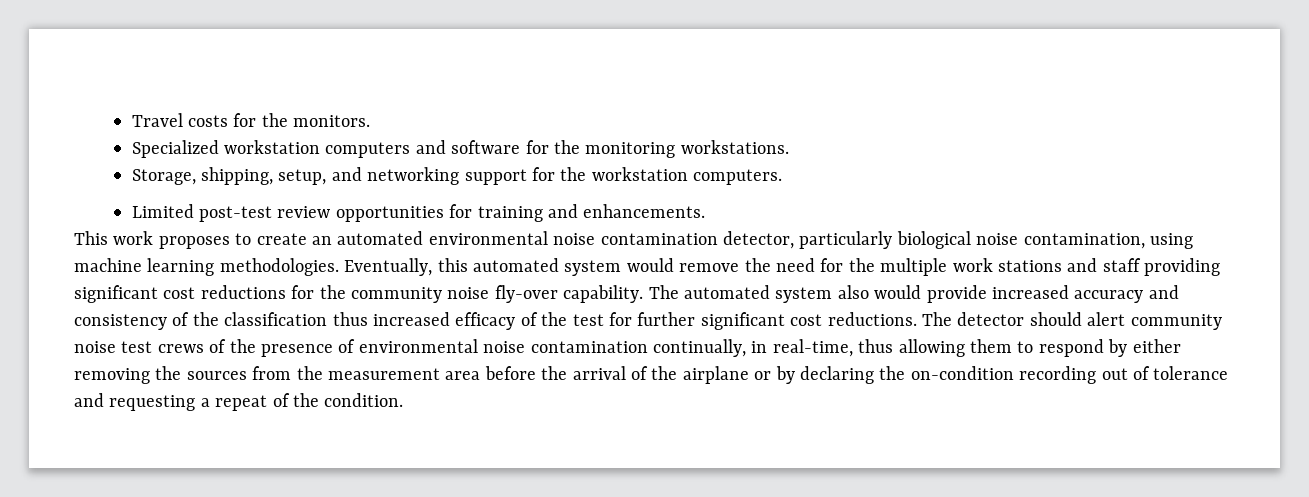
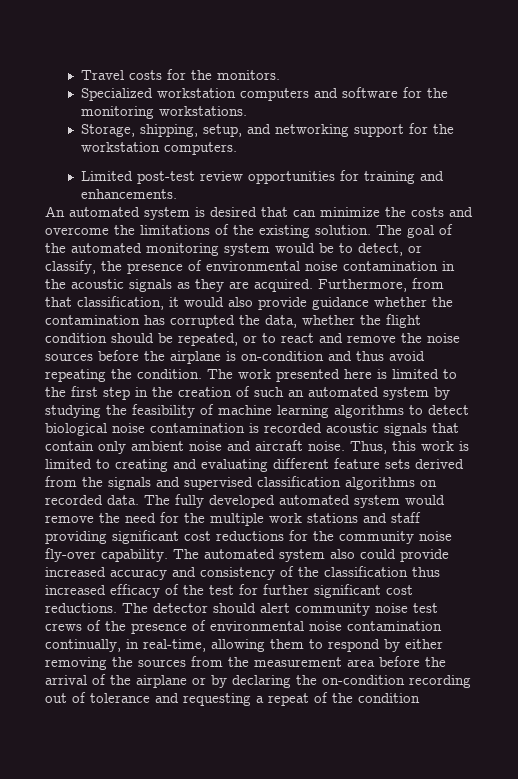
- This work proposes to create an automated environmental noise contamination detector, particularly biological noise contamination, using machine learning methodologies. Eventually, this automated system would remove the need for the multiple work stations and staff providing significant cost reductions for the community noise fly-over capability.
+ An automated system is desired that can minimize the costs and overcome the limitations of the existing solution. The goal of the automated monitoring system would be to detect, or classify, the presence of environmental noise contamination in the acoustic signals as they are acquired. Furthermore, from that classification, it would also provide guidance whether the contamination has corrupted the data, whether the flight condition should be repeated, or to react and remove the noise sources before the airplane is on-condition and thus avoid repeating the condition. The work presented here is limited to the first step in the creation of such an automated system by studying the feasibility of machine learning algorithms to detect biological noise contamination is recorded acoustic signals that contain only ambient noise and aircraft noise. Thus, this work is limited to creating and evaluating different feature sets derived from the signals and supervised classification algorithms on recorded data. The fully developed automated system would remove the need for the multiple work stations and staff providing significant cost reductions for the community noise fly-over capability.
- The automated system also would provide increased accuracy and consistency of the classification thus increased efficacy of the test for further significant cost reductions.
+ The automated system also could provide increased accuracy and consistency of the classification thus increased efficacy of the test for further significant cost reductions.
- The detector should alert community noise test crews of the presence of environmental noise contamination continually, in real-time, thus allowing them to respond by either removing the sources from the measurement area before the arrival of the airplane or by declaring the on-condition recording out of tolerance and requesting a repeat of the condition.
+ The detector should alert community noise test crews of the presence of environmental noise contamination continually, in real-time, allowing them to respond by either removing the sources from the measurement area before the arrival of the airplane or by declaring the on-condition recording out of tolerance and requesting a repeat of the condition

